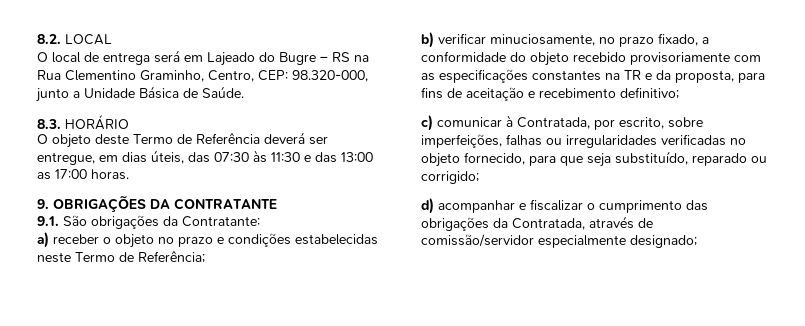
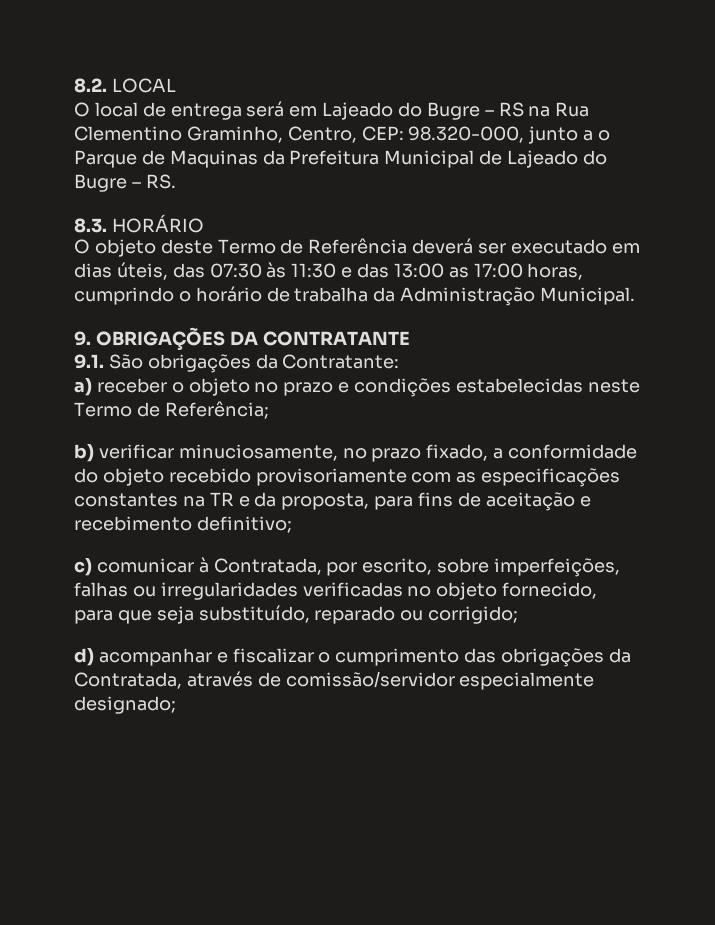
- O local de entrega será em Lajeado do Bugre – RS na Rua Clementino Graminho, Centro, CEP: 98.320-000, junto a Unidade Básica de Saúde.
+ O local de entrega será em Lajeado do Bugre – RS na Rua Clementino Graminho, Centro, CEP: 98.320-000, junto a o Parque de Maquinas da Prefeitura Municipal de Lajeado do Bugre – RS.
- O objeto deste Termo de Referência deverá ser entregue, em dias úteis, das 07:30 às 11:30 e das 13:00 as 17:00 horas.
+ O objeto deste Termo de Referência deverá ser executado em dias úteis, das 07:30 às 11:30 e das 13:00 as 17:00 horas, cumprindo o horário de trabalha da Administração Municipal.

